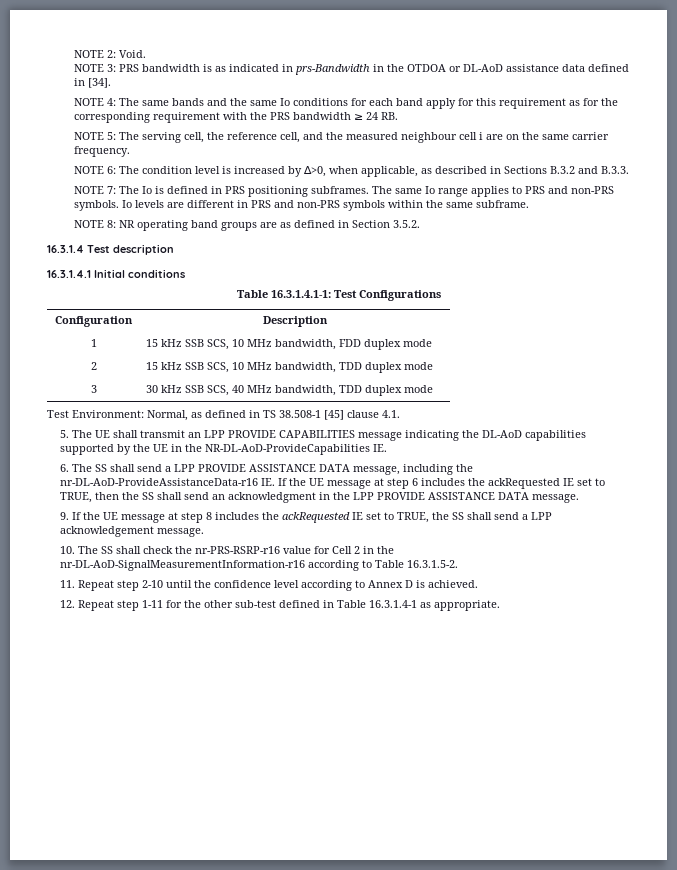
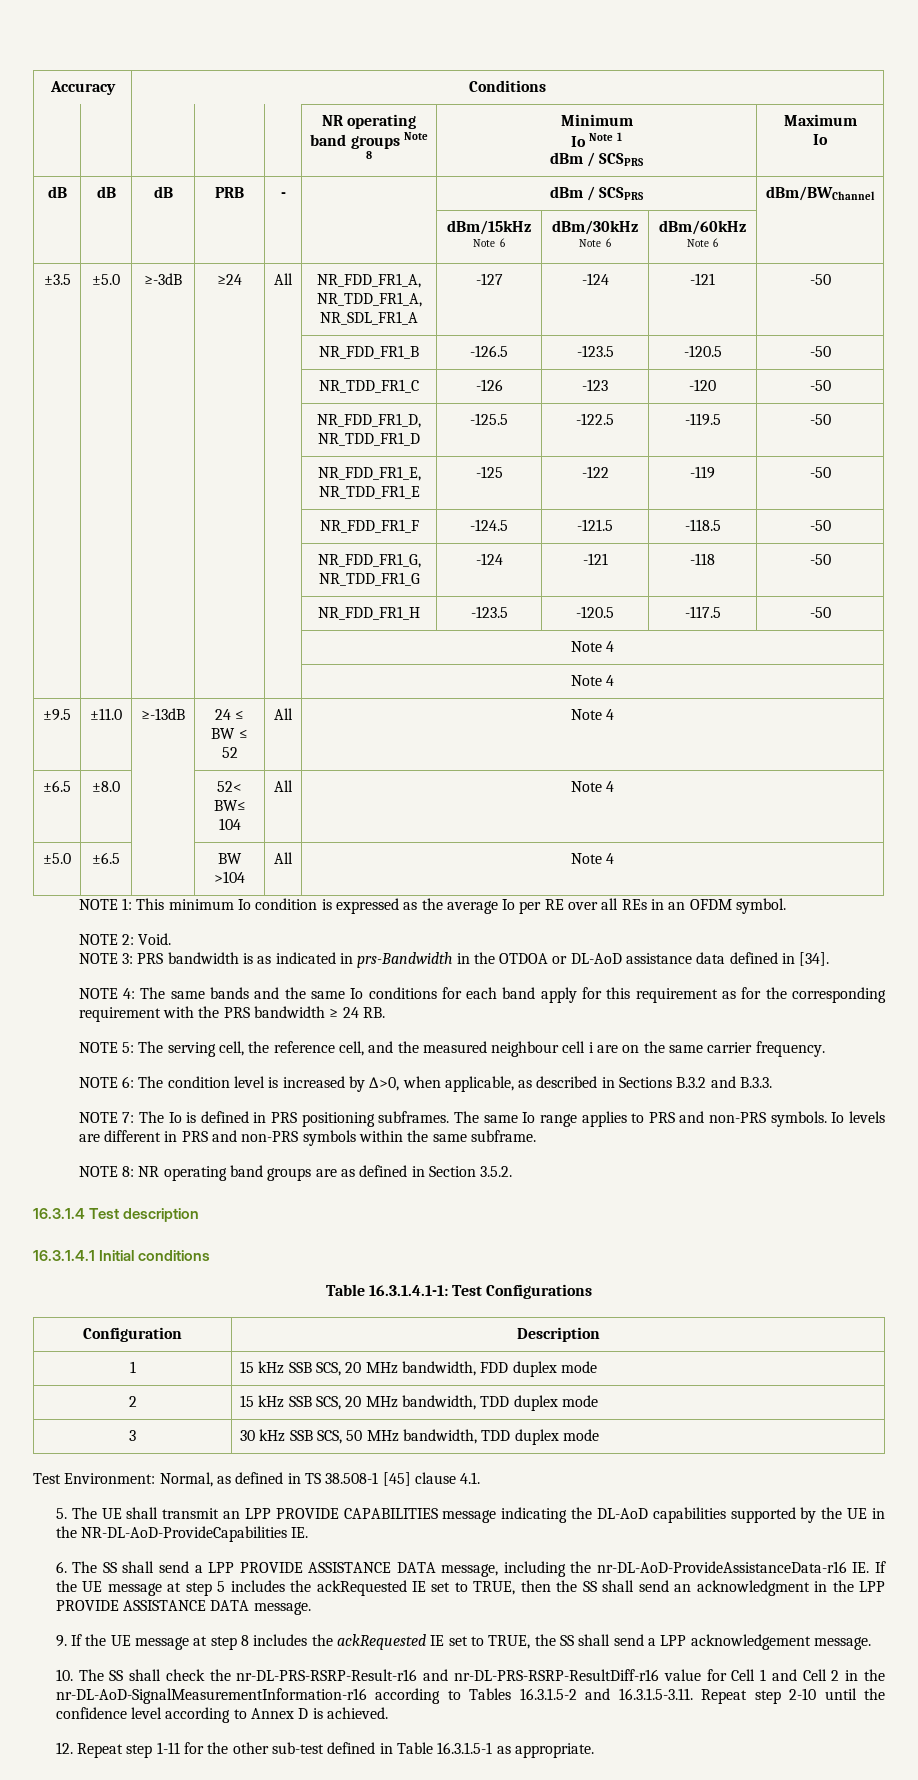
+ Accuracy | Conditions
+ | | | | | NR operating band groups Note 8 | Minimum
+ Io Note 1
+ dBm / SCSPRS | Maximum
+ Io
+ dB | dB | dB | PRB | - | | dBm / SCSPRS | dBm/BWChannel
+ | | | | | | dBm/15kHz Note 6 | dBm/30kHz Note 6 | dBm/60kHz Note 6 |
+ ±3.5 | ±5.0 | ≥-3dB | ≥24 | All | NR_FDD_FR1_A, NR_TDD_FR1_A, NR_SDL_FR1_A | -127 | -124 | -121 | -50
+ | | | | | NR_FDD_FR1_B | -126.5 | -123.5 | -120.5 | -50
+ | | | | | NR_TDD_FR1_C | -126 | -123 | -120 | -50
+ | | | | | NR_FDD_FR1_D, NR_TDD_FR1_D | -125.5 | -122.5 | -119.5 | -50
+ | | | | | NR_FDD_FR1_E, NR_TDD_FR1_E | -125 | -122 | -119 | -50
+ | | | | | NR_FDD_FR1_F | -124.5 | -121.5 | -118.5 | -50
+ | | | | | NR_FDD_FR1_G, NR_TDD_FR1_G | -124 | -121 | -118 | -50
+ | | | | | NR_FDD_FR1_H | -123.5 | -120.5 | -117.5 | -50
+ | | | | | Note 4
+ | | | | | Note 4
+ ±9.5 | ±11.0 | ≥-13dB | 24 ≤ BW ≤ 52 | All | Note 4
+ ±6.5 | ±8.0 | | 52< BW≤ 104 | All | Note 4
+ ±5.0 | ±6.5 | | BW >104 | All | Note 4
+ NOTE 1: This minimum Io condition is expressed as the average Io per RE over all REs in an OFDM symbol.
- 1 | 15 kHz SSB SCS, 10 MHz bandwidth, FDD duplex mode
+ 1 | 15 kHz SSB SCS, 20 MHz bandwidth, FDD duplex mode
- 2 | 15 kHz SSB SCS, 10 MHz bandwidth, TDD duplex mode
+ 2 | 15 kHz SSB SCS, 20 MHz bandwidth, TDD duplex mode
- 3 | 30 kHz SSB SCS, 40 MHz bandwidth, TDD duplex mode
+ 3 | 30 kHz SSB SCS, 50 MHz bandwidth, TDD duplex mode
- 6. The SS shall send a LPP PROVIDE ASSISTANCE DATA message, including the nr-DL-AoD-ProvideAssistanceData-r16 IE. If the UE message at step 6 includes the ackRequested IE set to TRUE, then the SS shall send an acknowledgment in the LPP PROVIDE ASSISTANCE DATA message.
+ 6. The SS shall send a LPP PROVIDE ASSISTANCE DATA message, including the nr-DL-AoD-ProvideAssistanceData-r16 IE. If the UE message at step 5 includes the ackRequested IE set to TRUE, then the SS shall send an acknowledgment in the LPP PROVIDE ASSISTANCE DATA message.
- 10. The SS shall check the nr-PRS-RSRP-r16 value for Cell 2 in the nr-DL-AoD-SignalMeasurementInformation-r16 according to Table 16.3.1.5-2.
- 11. Repeat step 2-10 until the confidence level according to Annex D is achieved.
+ 10. The SS shall check the nr-DL-PRS-RSRP-Result-r16 and nr-DL-PRS-RSRP-ResultDiff-r16 value for Cell 1 and Cell 2 in the nr-DL-AoD-SignalMeasurementInformation-r16 according to Tables 16.3.1.5-2 and 16.3.1.5-3.11. Repeat step 2-10 until the confidence level according to Annex D is achieved.
- 12. Repeat step 1-11 for the other sub-test defined in Table 16.3.1.4-1 as appropriate.
+ 12. Repeat step 1-11 for the other sub-test defined in Table 16.3.1.5-1 as appropriate.

